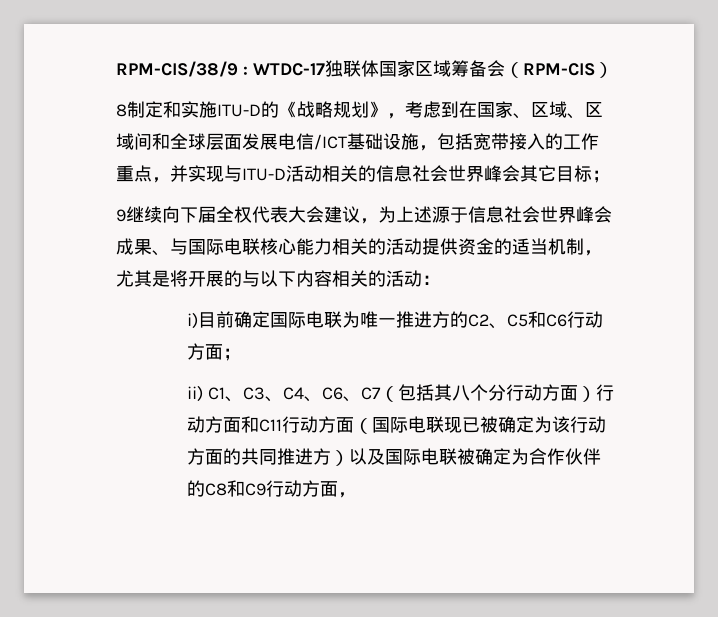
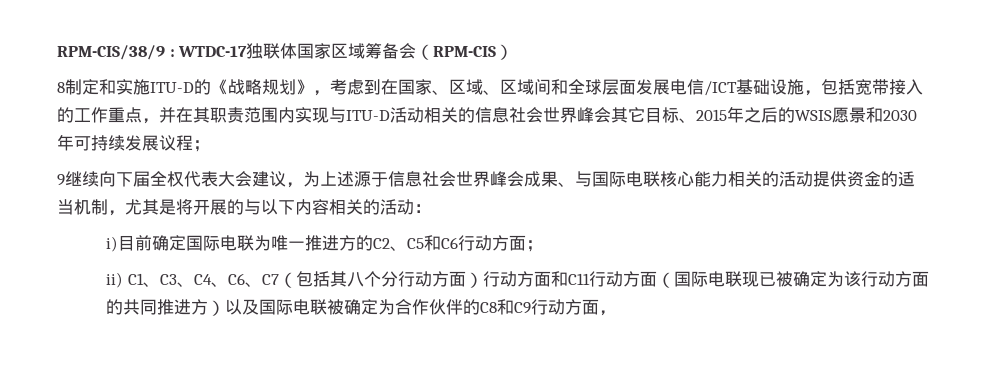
- 8制定和实施ITU-D的《战略规划》，考虑到在国家、区域、区域间和全球层面发展电信/ICT基础设施，包括宽带接入的工作重点，并实现与ITU-D活动相关的信息社会世界峰会其它目标；
+ 8制定和实施ITU-D的《战略规划》，考虑到在国家、区域、区域间和全球层面发展电信/ICT基础设施，包括宽带接入的工作重点，并在其职责范围内实现与ITU-D活动相关的信息社会世界峰会其它目标、2015年之后的WSIS愿景和2030年可持续发展议程；

